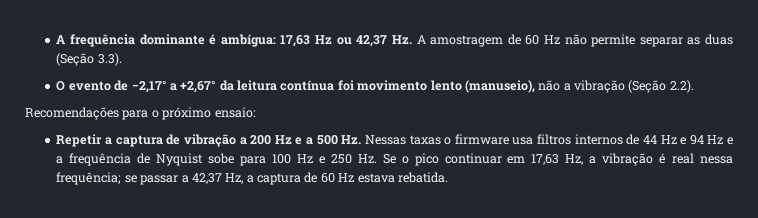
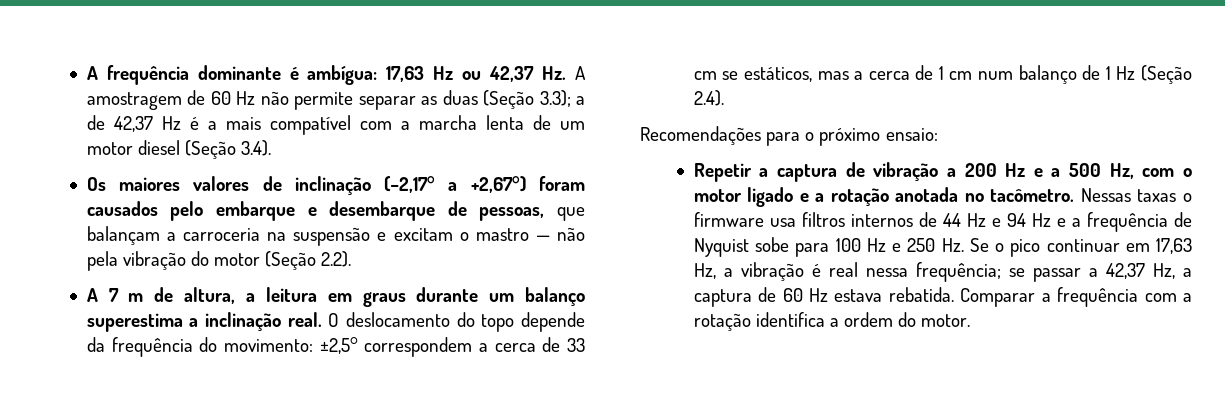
- A frequência dominante é ambígua: 17,63 Hz ou 42,37 Hz. A amostragem de 60 Hz não permite separar as duas (Seção 3.3).
- O evento de −2,17° a +2,67° da leitura contínua foi movimento lento (manuseio), não a vibração (Seção 2.2).
+ A frequência dominante é ambígua: 17,63 Hz ou 42,37 Hz. A amostragem de 60 Hz não permite separar as duas (Seção 3.3); a de 42,37 Hz é a mais compatível com a marcha lenta de um motor diesel (Seção 3.4).
+ Os maiores valores de inclinação (−2,17° a +2,67°) foram causados pelo embarque e desembarque de pessoas, que balançam a carroceria na suspensão e excitam o mastro — não pela vibração do motor (Seção 2.2).
+ A 7 m de altura, a leitura em graus durante um balanço superestima a inclinação real. O deslocamento do topo depende da frequência do movimento: ±2,5° correspondem a cerca de 33 cm se estáticos, mas a cerca de 1 cm num balanço de 1 Hz (Seção 2.4).
- Repetir a captura de vibração a 200 Hz e a 500 Hz. Nessas taxas o firmware usa filtros internos de 44 Hz e 94 Hz e a frequência de Nyquist sobe para 100 Hz e 250 Hz. Se o pico continuar em 17,63 Hz, a vibração é real nessa frequência;
+ Repetir a captura de vibração a 200 Hz e a 500 Hz, com o motor ligado e a rotação anotada no tacômetro. Nessas taxas o firmware usa filtros internos de 44 Hz e 94 Hz e a frequência de Nyquist sobe para 100 Hz e 250 Hz. Se o pico continuar em 17,63 Hz, a vibração é real nessa frequência;
+ Comparar a frequência com a rotação identifica a ordem do motor.

